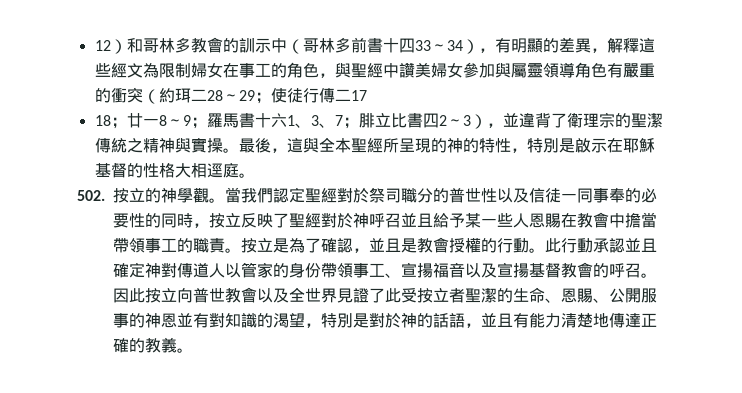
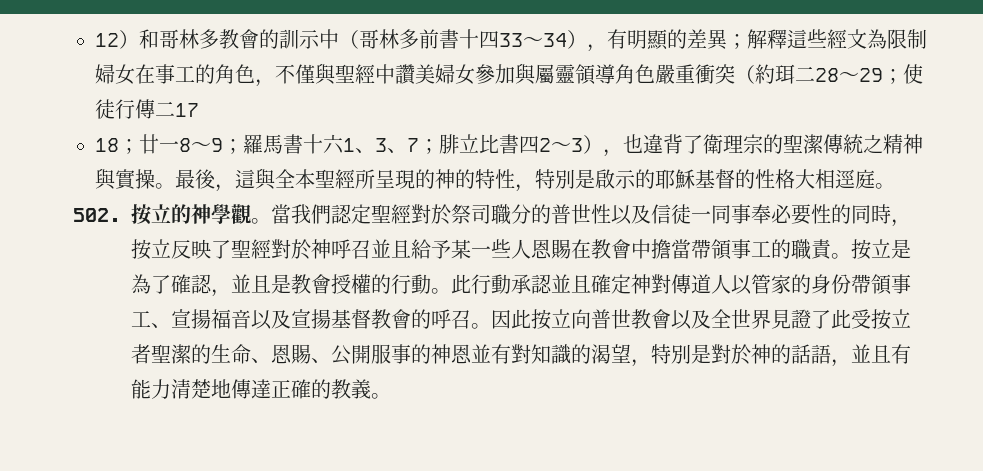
- 12）和哥林多教會的訓示中（哥林多前書十四33～34），有明顯的差異，解釋這些經文為限制婦女在事工的角色，與聖經中讚美婦女參加與屬靈領導角色有嚴重的衝突（約珥二28～29；使徒行傳二17
+ 12）和哥林多教會的訓示中（哥林多前書十四33～34），有明顯的差異；解釋這些經文為限制婦女在事工的角色，不僅與聖經中讚美婦女參加與屬靈領導角色嚴重衝突（約珥二28～29；使徒行傳二17
- 18；廿一8～9；羅馬書十六1、3、7；腓立比書四2～3），並違背了衛理宗的聖潔傳統之精神與實操。
+ 18；廿一8～9；羅馬書十六1、3、7；腓立比書四2～3），也違背了衛理宗的聖潔傳統之精神與實操。
- 最後，這與全本聖經所呈現的神的特性，特別是啟示在耶穌基督的性格大相逕庭。
+ 最後，這與全本聖經所呈現的神的特性，特別是啟示的耶穌基督的性格大相逕庭。
- 當我們認定聖經對於祭司職分的普世性以及信徒一同事奉的必要性的同時，按立反映了聖經對於神呼召並且給予某一些人恩賜在教會中擔當帶領事工的職責。
+ 當我們認定聖經對於祭司職分的普世性以及信徒一同事奉必要性的同時，按立反映了聖經對於神呼召並且給予某一些人恩賜在教會中擔當帶領事工的職責。

